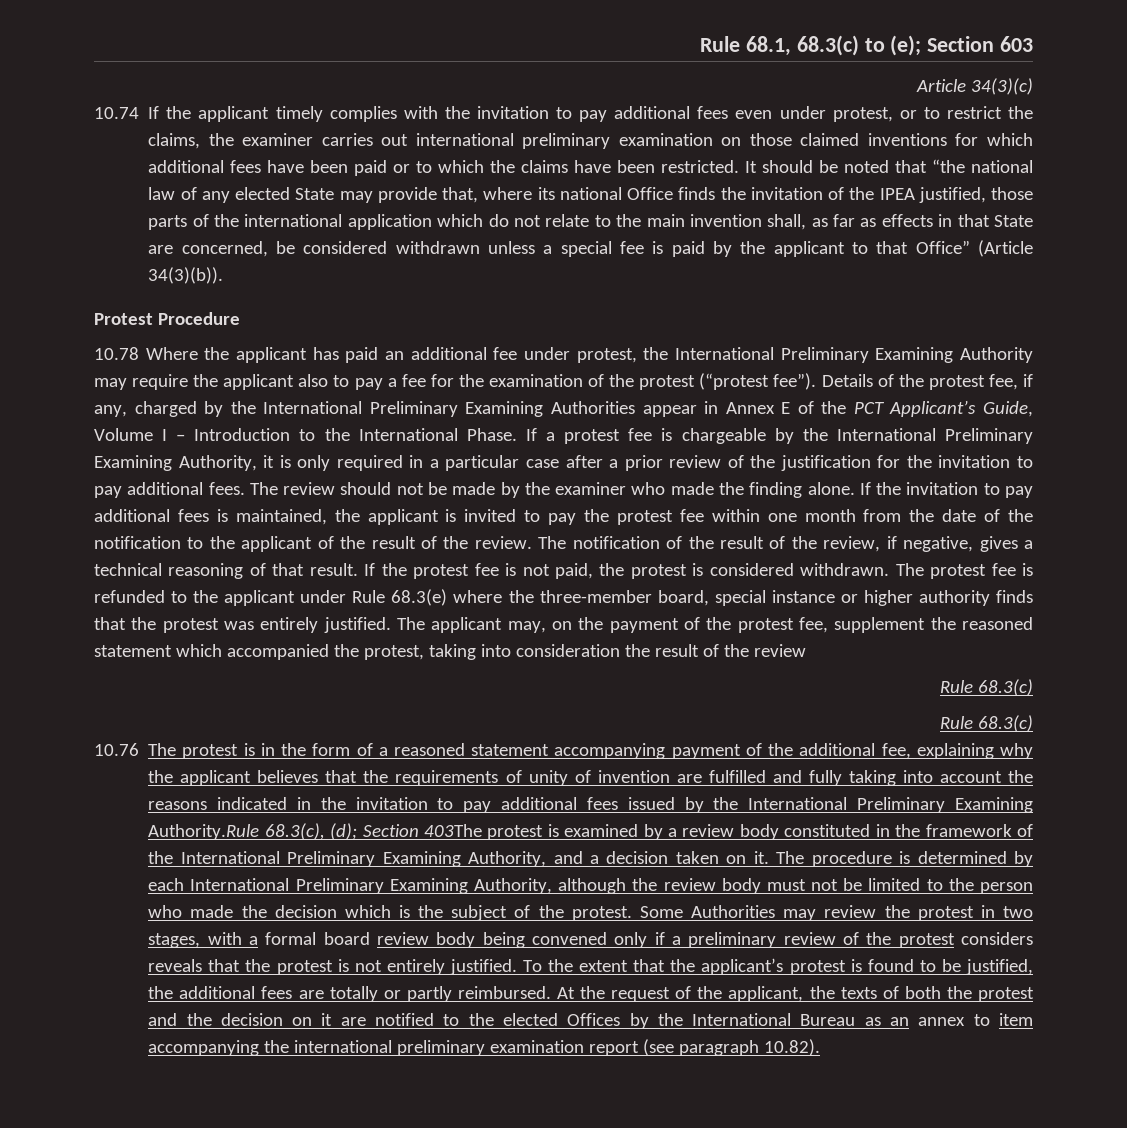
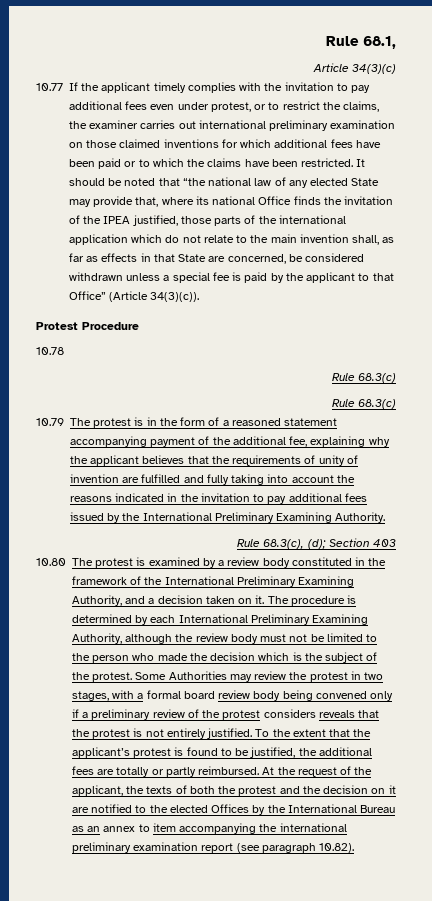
- Rule 68.1, 68.3(c) to (e); Section 603
+ Rule 68.1,
- 10.74 If the applicant timely complies with the invitation to pay additional fees even under protest, or to restrict the claims, the examiner carries out international preliminary examination on those claimed inventions for which additional fees have been paid or to which the claims have been restricted.
+ 10.77 If the applicant timely complies with the invitation to pay additional fees even under protest, or to restrict the claims, the examiner carries out international preliminary examination on those claimed inventions for which additional fees have been paid or to which the claims have been restricted.
- It should be noted that “the national law of any elected State may provide that, where its national Office finds the invitation of the IPEA justified, those parts of the international application which do not relate to the main invention shall, as far as effects in that State are concerned, be considered withdrawn unless a special fee is paid by the applicant to that Office” (Article 34(3)(b)).
+ It should be noted that “the national law of any elected State may provide that, where its national Office finds the invitation of the IPEA justified, those parts of the international application which do not relate to the main invention shall, as far as effects in that State are concerned, be considered withdrawn unless a special fee is paid by the applicant to that Office” (Article 34(3)(c)).
- 10.78 Where the applicant has paid an additional fee under protest, the International Preliminary Examining Authority may require the applicant also to pay a fee for the examination of the protest (“protest fee”). Details of the protest fee, if any, charged by the International Preliminary Examining Authorities appear in Annex E of the PCT Applicant’s Guide, Volume I – Introduction to the International Phase. If a protest fee is chargeable by the International Preliminary Examining Authority, it is only required in a particular case after a prior review of the justification for the invitation to pay additional fees. The review should not be made by the examiner who made the finding alone. If the invitation to pay additional fees is maintained, the applicant is invited to pay the protest fee within one month from the date of the notification to the applicant of the result of the review. The notification of the result of the review, if negative, gives a technical reasoning of that result. If the protest fee is not paid, the protest is considered withdrawn. The protest fee is refunded to the applicant under Rule 68.3(e) where the three-member board, special instance or higher authority finds that the protest was entirely justified. The applicant may, on the payment of the protest fee, supplement the reasoned statement which accompanied the protest, taking into consideration the result of the review
+ 10.78
- 10.76 The protest is in the form of a reasoned statement accompanying payment of the additional fee, explaining why the applicant believes that the requirements of unity of invention are fulfilled and fully taking into account the reasons indicated in the invitation to pay additional fees issued by the International Preliminary Examining Authority.Rule 68.3(c), (d);
+ 10.79 The protest is in the form of a reasoned statement accompanying payment of the additional fee, explaining why the applicant believes that the requirements of unity of invention are fulfilled and fully taking into account the reasons indicated in the invitation to pay additional fees issued by the International Preliminary Examining Authority.
+ Rule 68.3(c), (d);
- Section 403The protest is examined by a review body constituted in the framework of the International Preliminary Examining Authority, and a decision taken on it.
+ Section 403
+ 10.80 The protest is examined by a review body constituted in the framework of the International Preliminary Examining Authority, and a decision taken on it.

